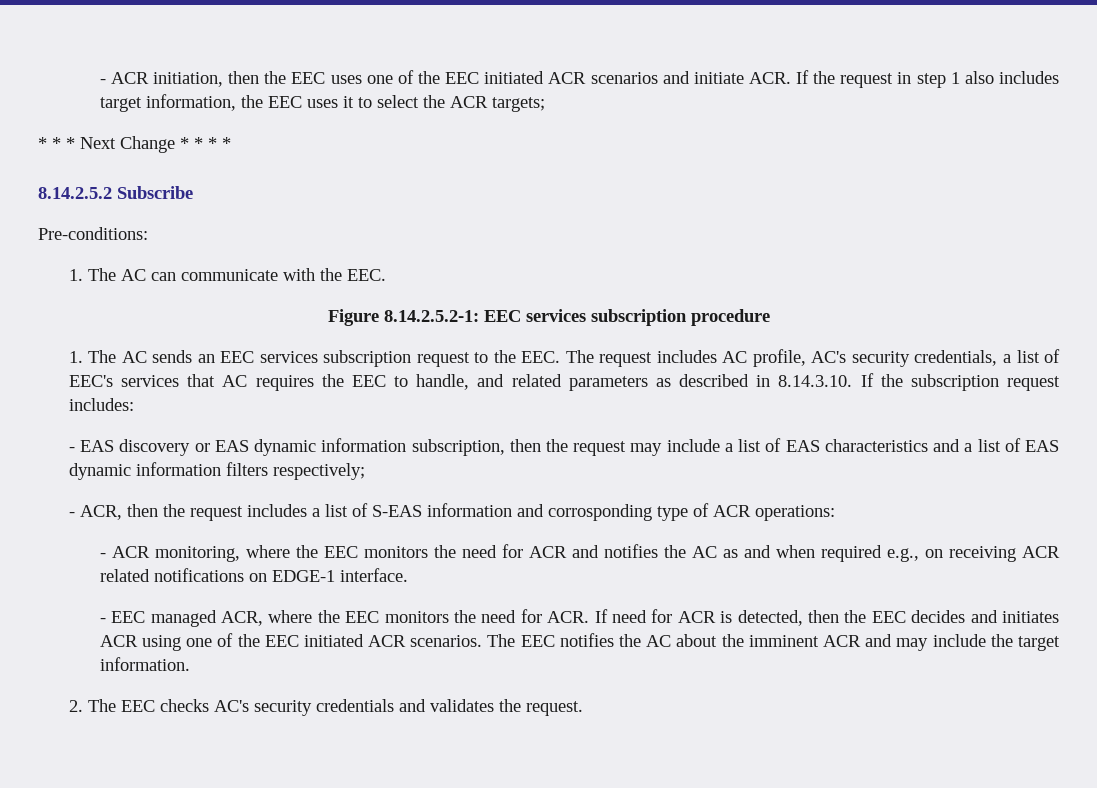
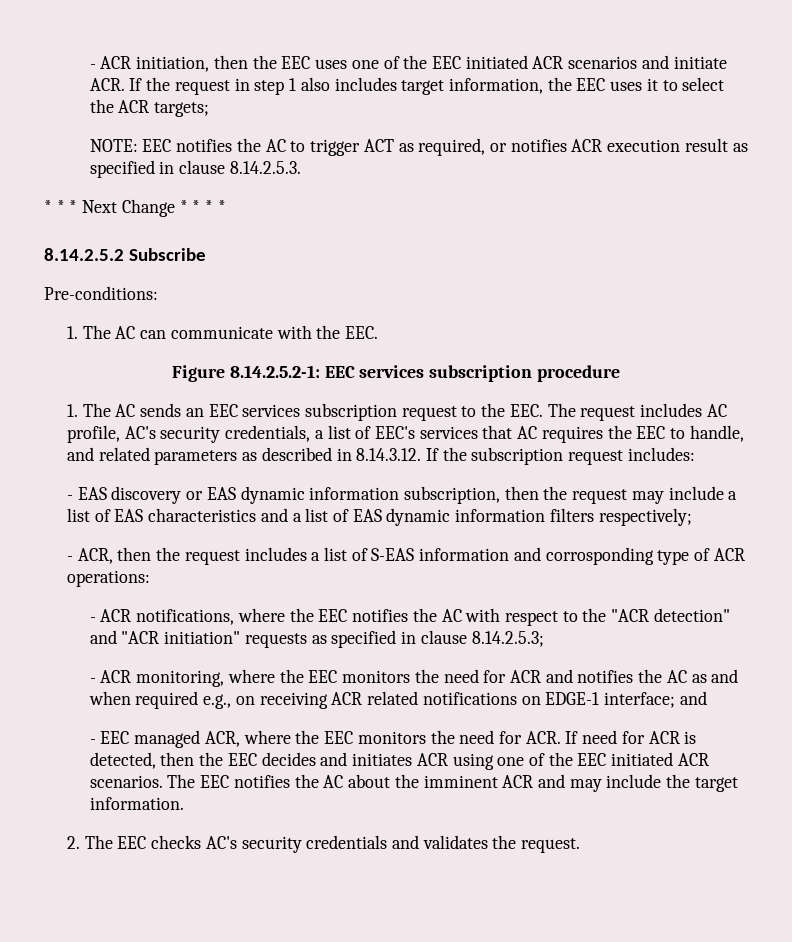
+ NOTE: EEC notifies the AC to trigger ACT as required, or notifies ACR execution result as specified in clause 8.14.2.5.3.
- 1. The AC sends an EEC services subscription request to the EEC. The request includes AC profile, AC's security credentials, a list of EEC's services that AC requires the EEC to handle, and related parameters as described in 8.14.3.10. If the subscription request includes:
+ 1. The AC sends an EEC services subscription request to the EEC. The request includes AC profile, AC's security credentials, a list of EEC's services that AC requires the EEC to handle, and related parameters as described in 8.14.3.12. If the subscription request includes:
+ - ACR notifications, where the EEC notifies the AC with respect to the "ACR detection" and "ACR initiation" requests as specified in clause 8.14.2.5.3;
- - ACR monitoring, where the EEC monitors the need for ACR and notifies the AC as and when required e.g., on receiving ACR related notifications on EDGE-1 interface.
+ - ACR monitoring, where the EEC monitors the need for ACR and notifies the AC as and when required e.g., on receiving ACR related notifications on EDGE-1 interface; and

